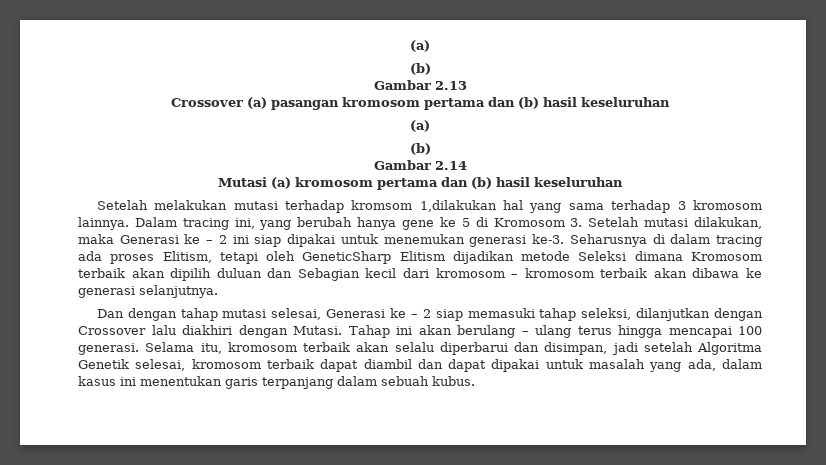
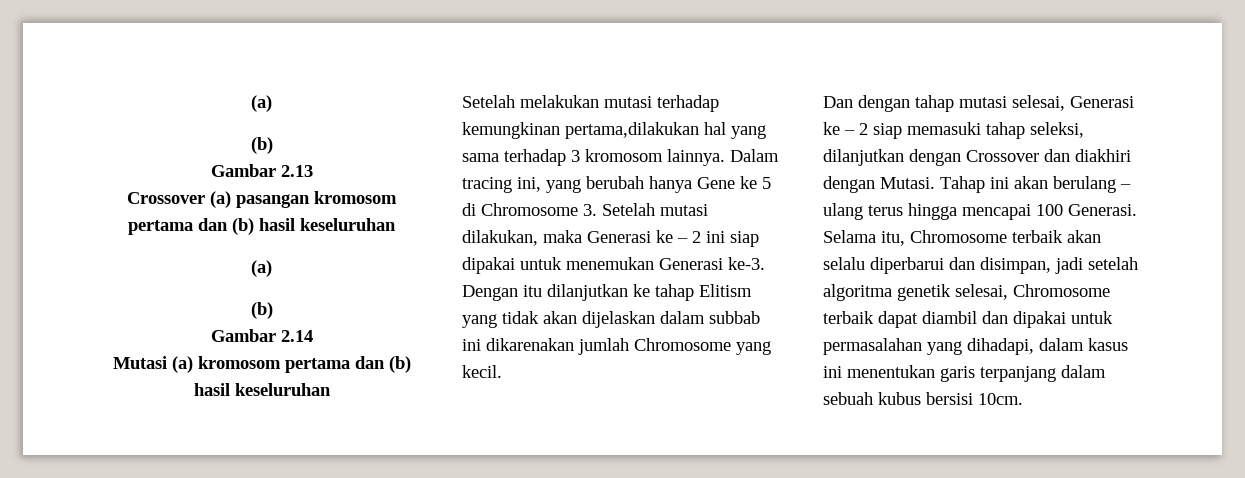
- Setelah melakukan mutasi terhadap kromsom 1,dilakukan hal yang sama terhadap 3 kromosom lainnya.
+ Setelah melakukan mutasi terhadap kemungkinan pertama,dilakukan hal yang sama terhadap 3 kromosom lainnya.
- Dalam tracing ini, yang berubah hanya gene ke 5 di Kromosom 3. Setelah mutasi dilakukan, maka Generasi ke – 2 ini siap dipakai untuk menemukan generasi ke-3. Seharusnya di dalam tracing ada proses Elitism, tetapi oleh GeneticSharp Elitism dijadikan metode Seleksi dimana Kromosom terbaik akan dipilih duluan dan Sebagian kecil dari kromosom – kromosom terbaik akan dibawa ke generasi selanjutnya.
+ Dalam tracing ini, yang berubah hanya Gene ke 5 di Chromosome 3. Setelah mutasi dilakukan, maka Generasi ke – 2 ini siap dipakai untuk menemukan Generasi ke-3. Dengan itu dilanjutkan ke tahap Elitism yang tidak akan dijelaskan dalam subbab ini dikarenakan jumlah Chromosome yang kecil.
- Dan dengan tahap mutasi selesai, Generasi ke – 2 siap memasuki tahap seleksi, dilanjutkan dengan Crossover lalu diakhiri dengan Mutasi.
+ Dan dengan tahap mutasi selesai, Generasi ke – 2 siap memasuki tahap seleksi, dilanjutkan dengan Crossover dan diakhiri dengan Mutasi.
- Tahap ini akan berulang – ulang terus hingga mencapai 100 generasi.
+ Tahap ini akan berulang – ulang terus hingga mencapai 100 Generasi.
- Selama itu, kromosom terbaik akan selalu diperbarui dan disimpan, jadi setelah Algoritma Genetik selesai, kromosom terbaik dapat diambil dan dapat dipakai untuk masalah yang ada, dalam kasus ini menentukan garis terpanjang dalam sebuah kubus.
+ Selama itu, Chromosome terbaik akan selalu diperbarui dan disimpan, jadi setelah algoritma genetik selesai, Chromosome terbaik dapat diambil dan dipakai untuk permasalahan yang dihadapi, dalam kasus ini menentukan garis terpanjang dalam sebuah kubus bersisi 10cm.

